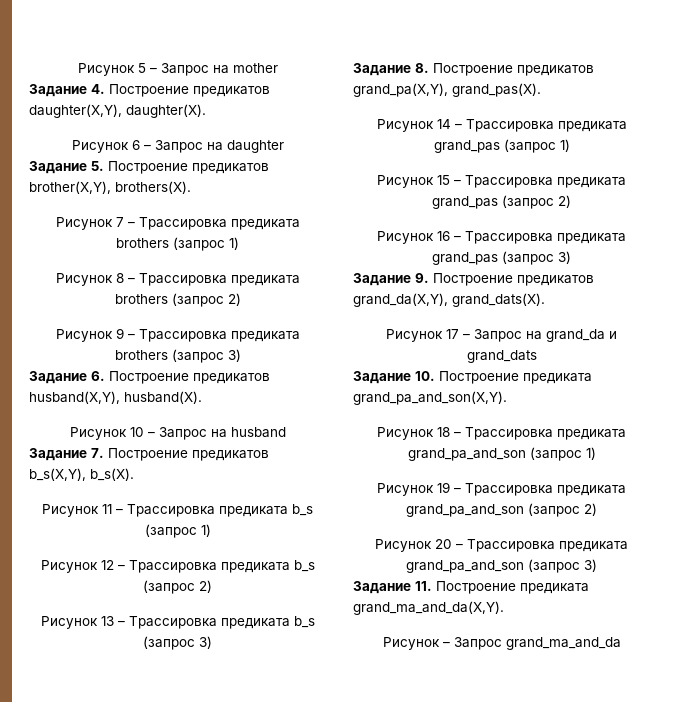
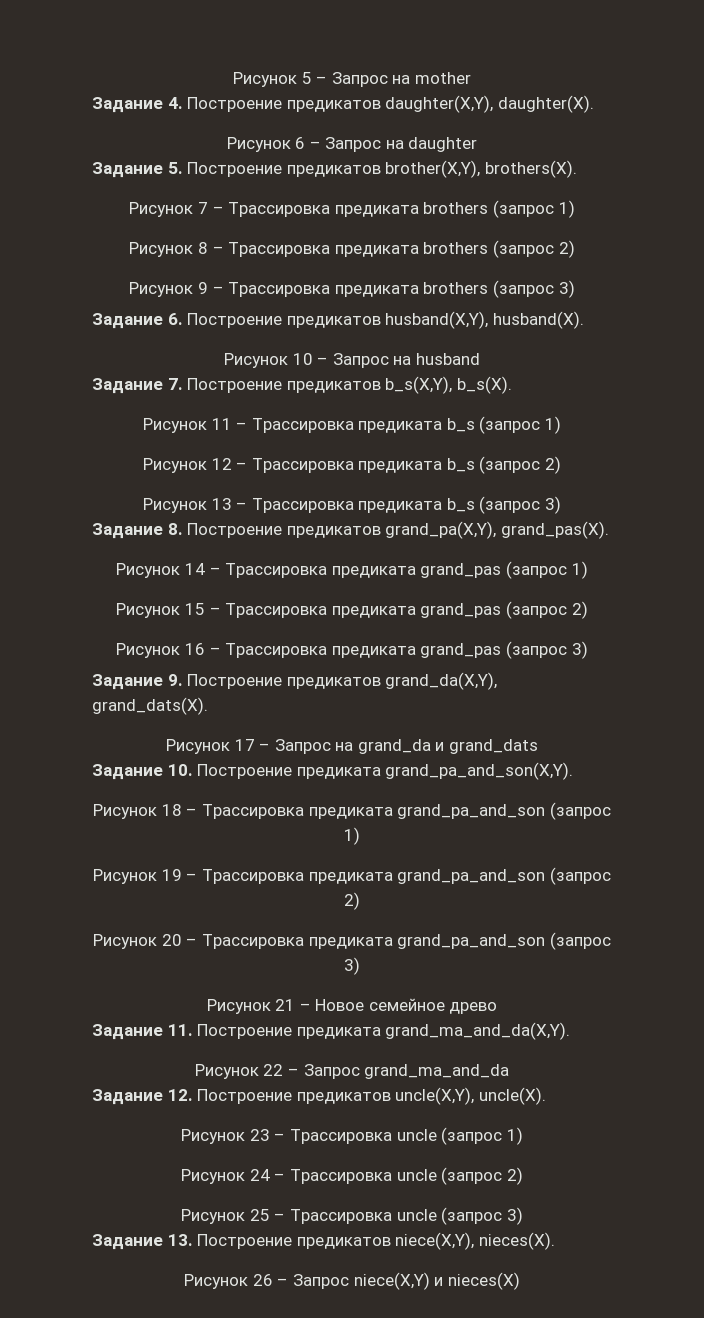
+ Рисунок 21 – Новое семейное древо
- Рисунок – Запрос grand_ma_and_da
+ Рисунок 22 – Запрос grand_ma_and_da
+ Задание 12. Построение предикатов uncle(X,Y), uncle(X).
+ Рисунок 23 – Трассировка uncle (запрос 1)
+ Рисунок 24 – Трассировка uncle (запрос 2)
+ Рисунок 25 – Трассировка uncle (запрос 3)
+ Задание 13. Построение предикатов niece(X,Y), nieces(X).
+ Рисунок 26 – Запрос niece(X,Y) и nieces(X)

